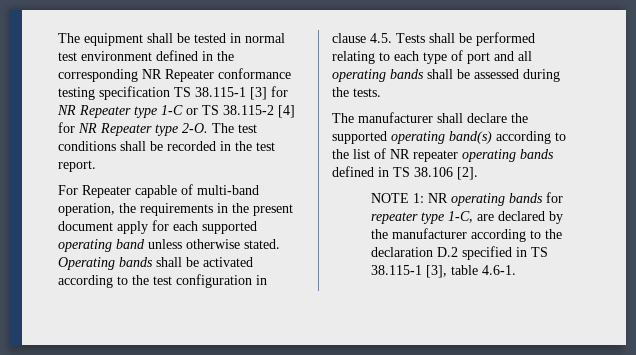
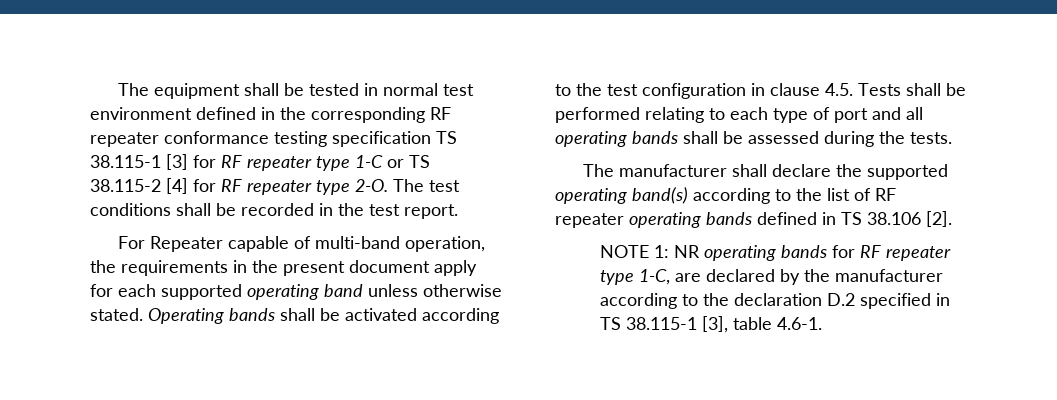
- The equipment shall be tested in normal test environment defined in the corresponding NR Repeater conformance testing specification TS 38.115-1 [3] for NR Repeater type 1-C or TS 38.115-2 [4] for NR Repeater type 2-O.
+ The equipment shall be tested in normal test environment defined in the corresponding RF repeater conformance testing specification TS 38.115-1 [3] for RF repeater type 1-C or TS 38.115-2 [4] for RF repeater type 2-O.
- The manufacturer shall declare the supported operating band(s) according to the list of NR repeater operating bands defined in TS 38.106 [2].
+ The manufacturer shall declare the supported operating band(s) according to the list of RF repeater operating bands defined in TS 38.106 [2].
- NOTE 1: NR operating bands for repeater type 1-C, are declared by the manufacturer according to the declaration D.2 specified in TS 38.115-1 [3], table 4.6-1.
+ NOTE 1: NR operating bands for RF repeater type 1-C, are declared by the manufacturer according to the declaration D.2 specified in TS 38.115-1 [3], table 4.6-1.

